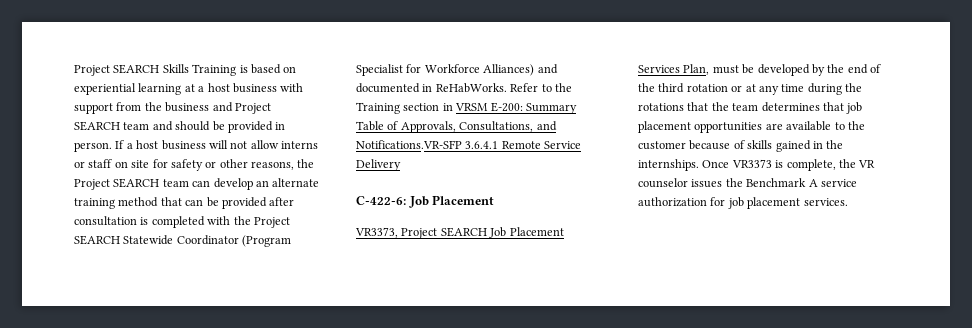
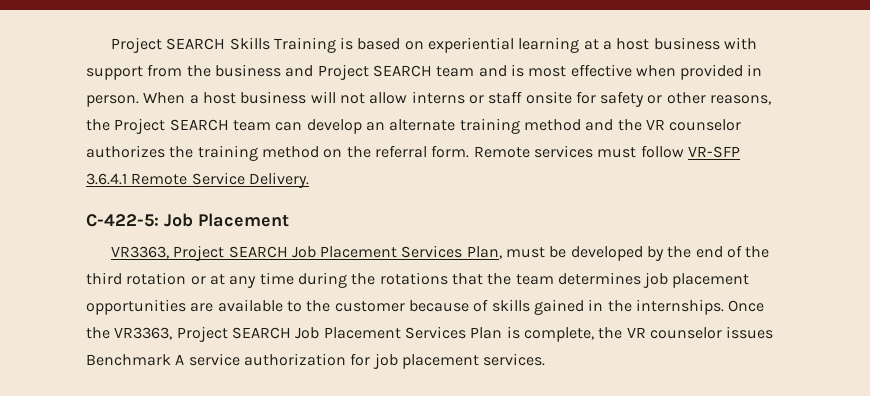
- Project SEARCH Skills Training is based on experiential learning at a host business with support from the business and Project SEARCH team and should be provided in person.
+ Project SEARCH Skills Training is based on experiential learning at a host business with support from the business and Project SEARCH team and is most effective when provided in person.
- If a host business will not allow interns or staff on site for safety or other reasons, the Project SEARCH team can develop an alternate training method that can be provided after consultation is completed with the Project SEARCH Statewide Coordinator (Program Specialist for Workforce Alliances) and documented in ReHabWorks. Refer to the Training section in VRSM E-200: Summary Table of Approvals, Consultations, and Notifications.VR-SFP 3.6.4.1 Remote Service Delivery
- C-422-6: Job Placement
+ When a host business will not allow interns or staff onsite for safety or other reasons, the Project SEARCH team can develop an alternate training method and the VR counselor authorizes the training method on the referral form. Remote services must follow VR-SFP 3.6.4.1 Remote Service Delivery.
+ C-422-5: Job Placement
- VR3373, Project SEARCH Job Placement Services Plan, must be developed by the end of the third rotation or at any time during the rotations that the team determines that job placement opportunities are available to the customer because of skills gained in the internships.
+ VR3363, Project SEARCH Job Placement Services Plan, must be developed by the end of the third rotation or at any time during the rotations that the team determines job placement opportunities are available to the customer because of skills gained in the internships.
- Once VR3373 is complete, the VR counselor issues the Benchmark A service authorization for job placement services.
+ Once the VR3363, Project SEARCH Job Placement Services Plan is complete, the VR counselor issues Benchmark A service authorization for job placement services.

